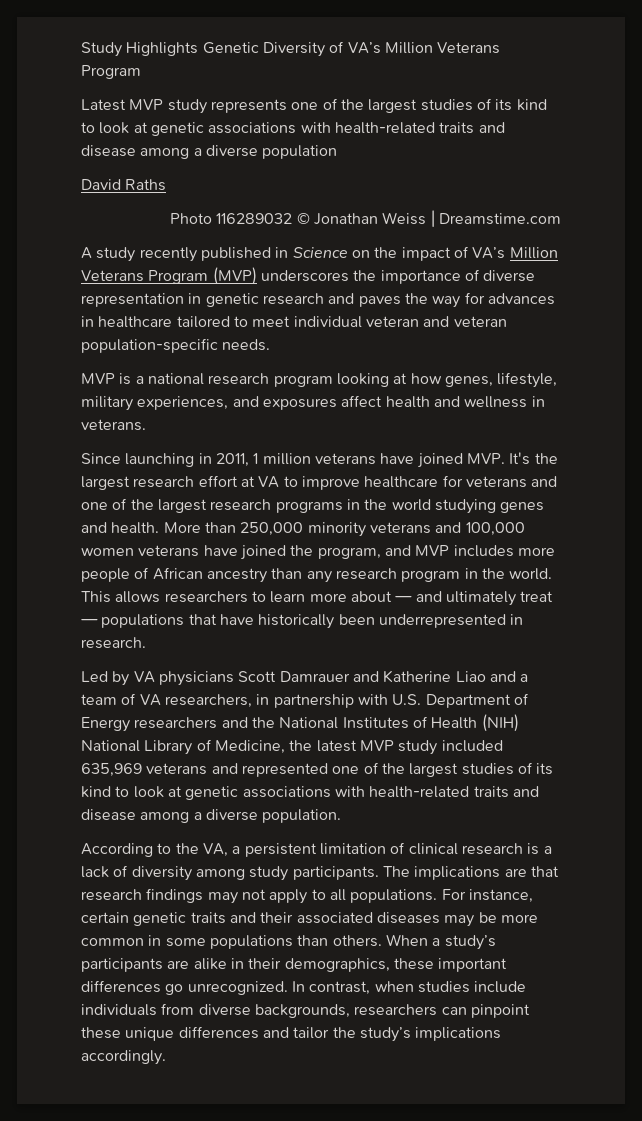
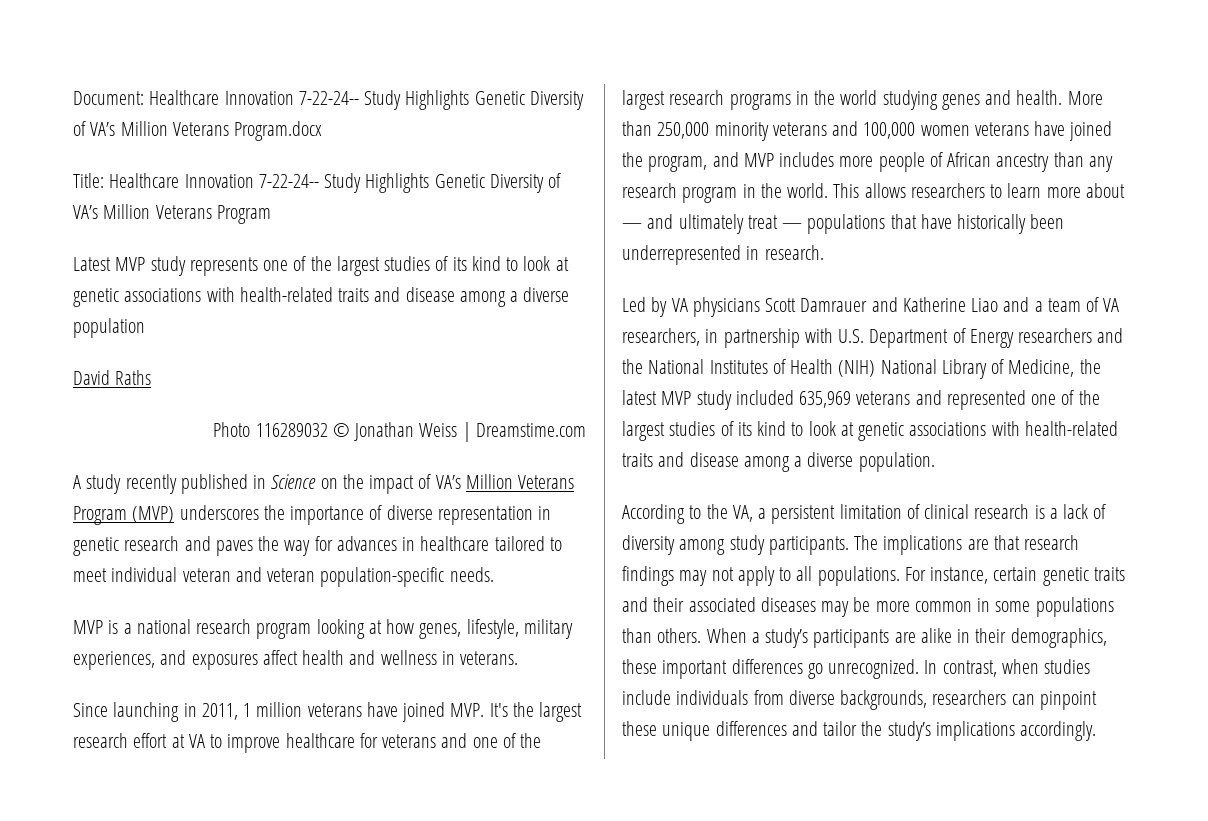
- Study Highlights Genetic Diversity of VA’s Million Veterans Program
+ Document: Healthcare Innovation 7-22-24-- Study Highlights Genetic Diversity of VA’s Million Veterans Program.docx
+ Title: Healthcare Innovation 7-22-24-- Study Highlights Genetic Diversity of VA’s Million Veterans Program

